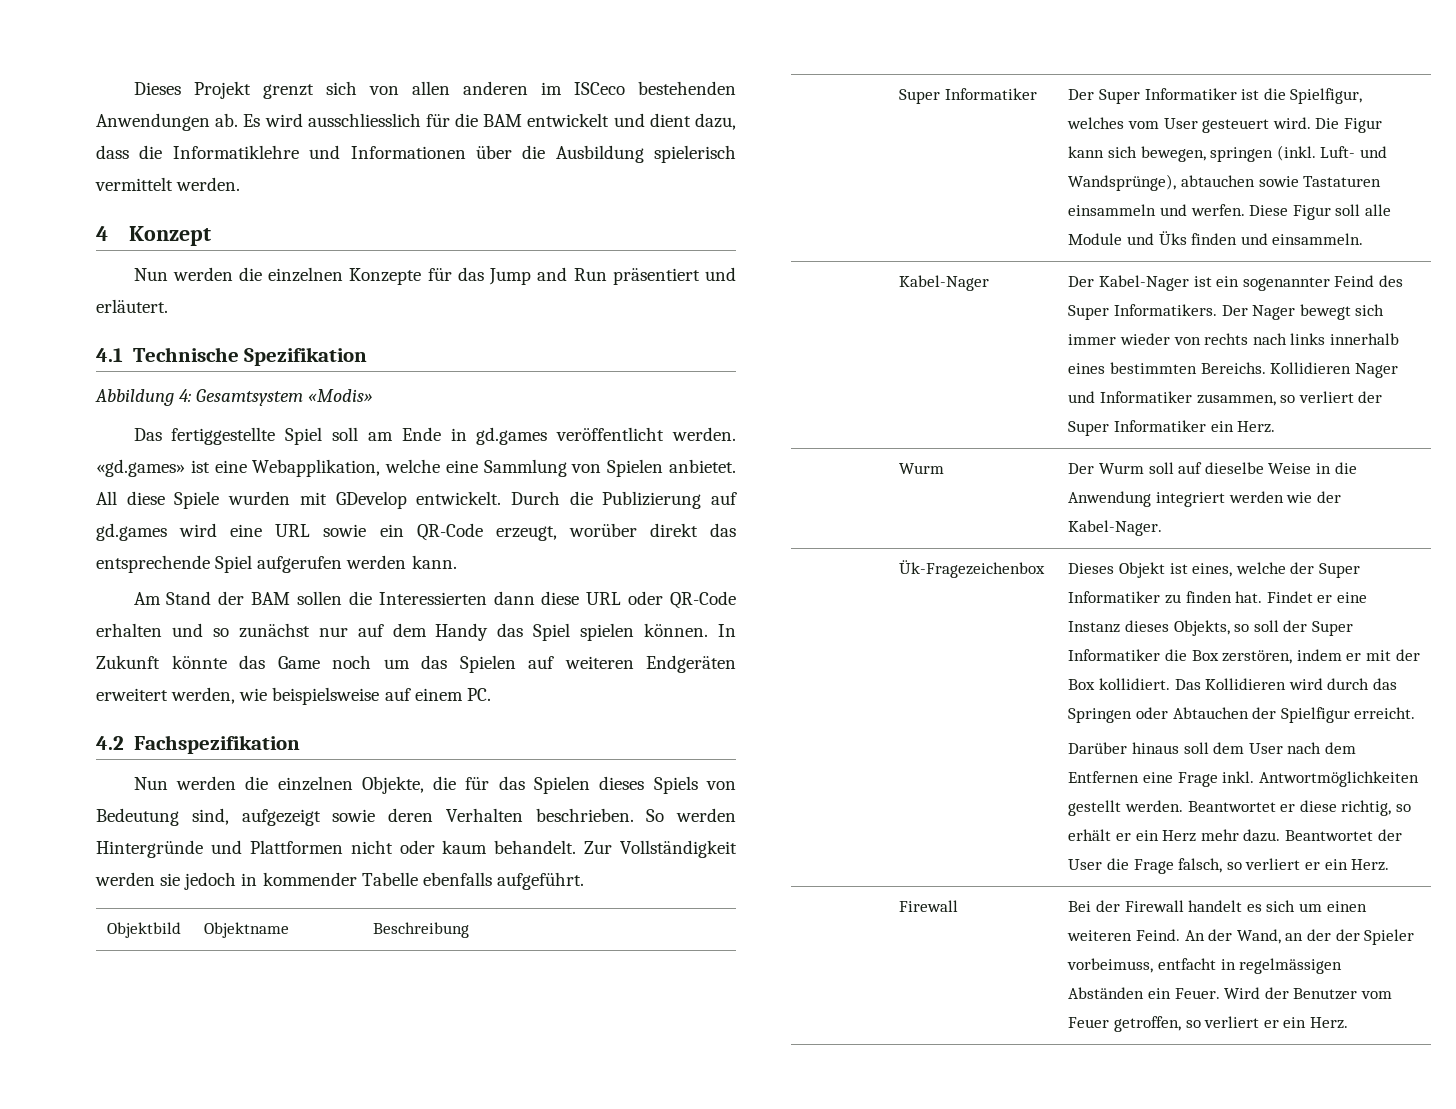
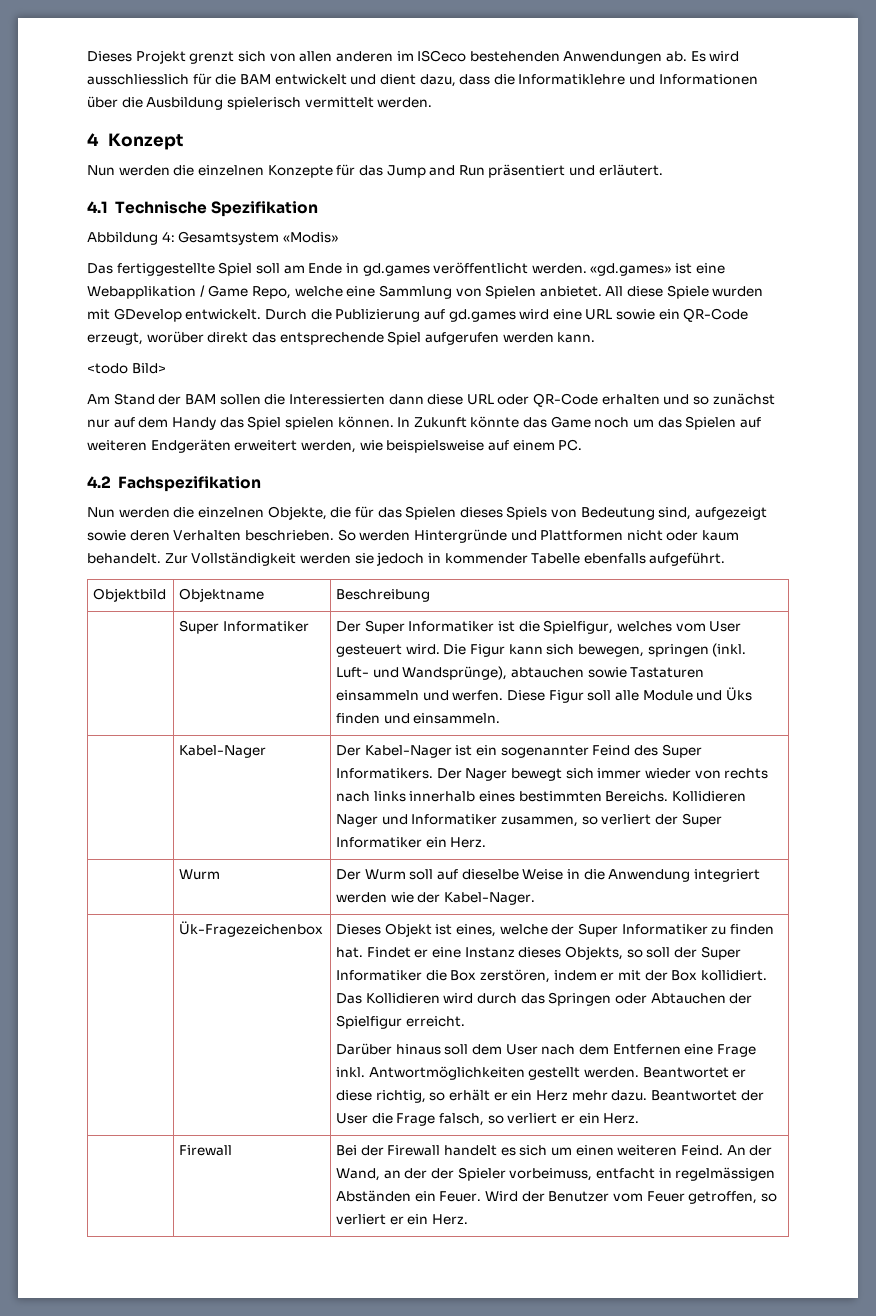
- «gd.games» ist eine Webapplikation, welche eine Sammlung von Spielen anbietet.
+ «gd.games» ist eine Webapplikation / Game Repo, welche eine Sammlung von Spielen anbietet.
+ <todo Bild>

